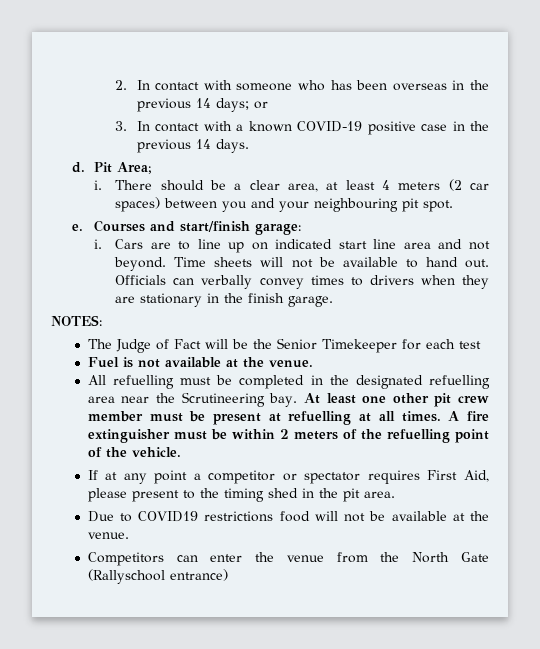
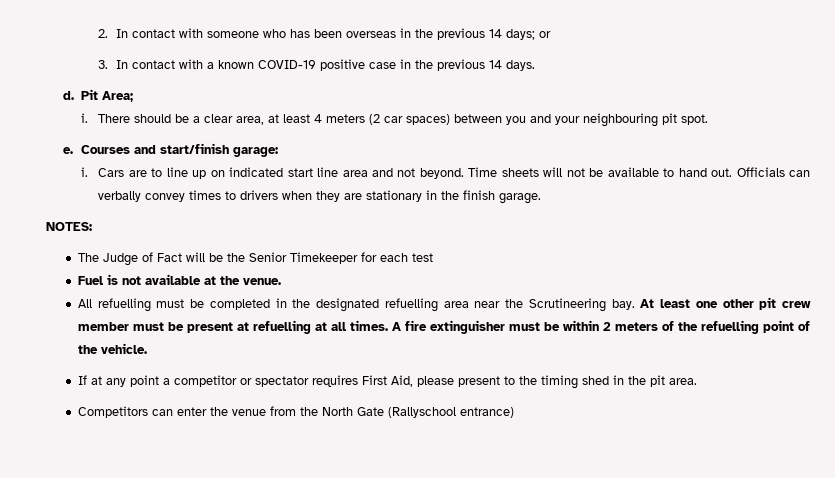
- Due to COVID19 restrictions food will not be available at the venue.

